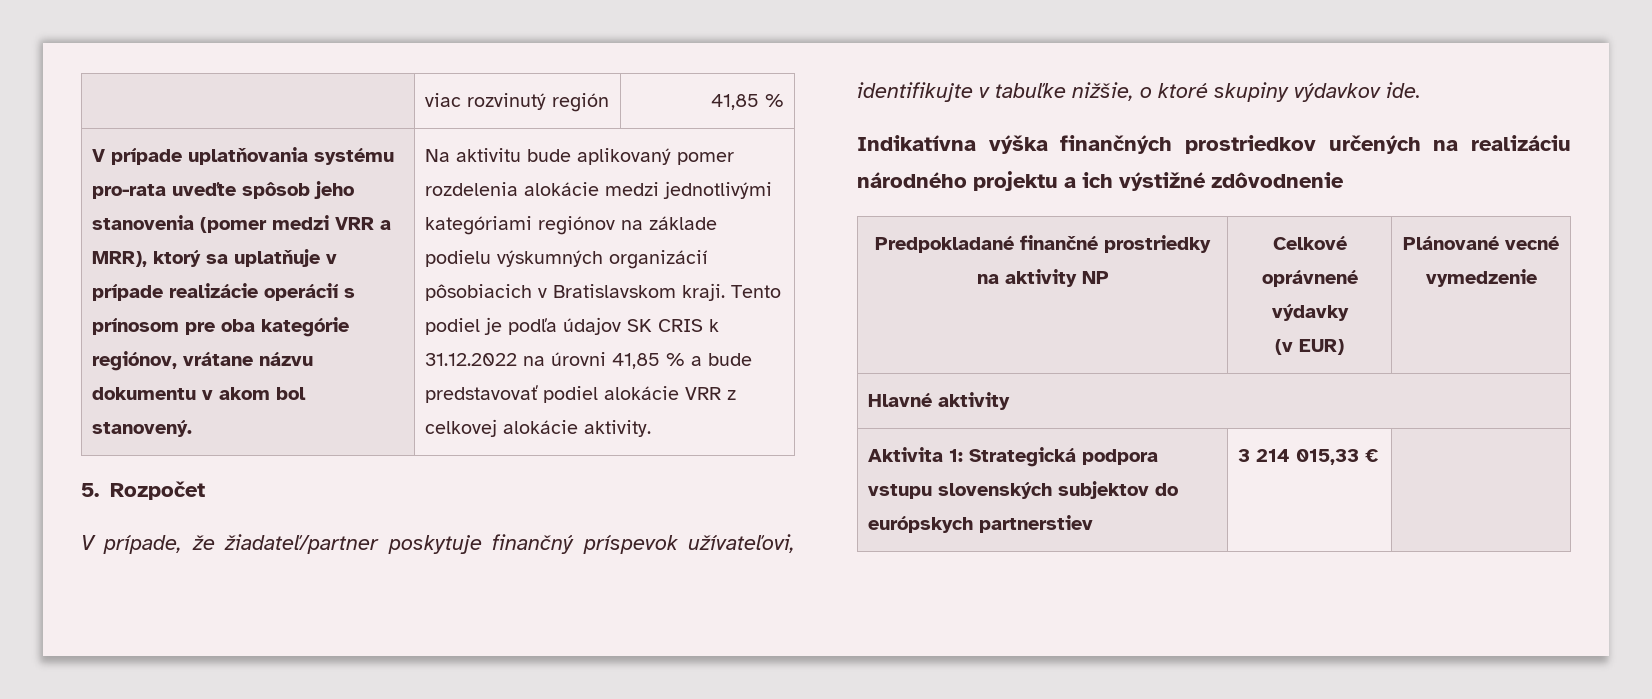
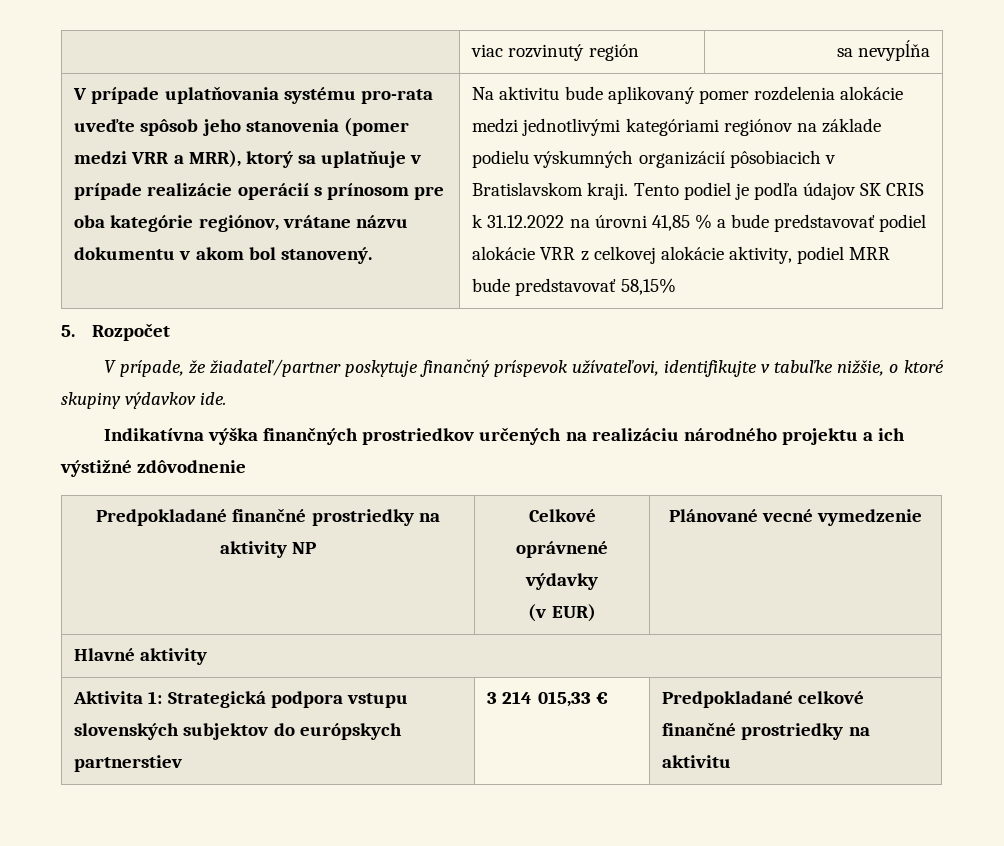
- | viac rozvinutý región | 41,85 %
+ | viac rozvinutý región | sa nevypĺňa
- Tento podiel je podľa údajov SK CRIS k 31.12.2022 na úrovni 41,85 % a bude predstavovať podiel alokácie VRR z celkovej alokácie aktivity.
+ Tento podiel je podľa údajov SK CRIS k 31.12.2022 na úrovni 41,85 % a bude predstavovať podiel alokácie VRR z celkovej alokácie aktivity, podiel MRR bude predstavovať 58,15%
- Aktivita 1: Strategická podpora vstupu slovenských subjektov do európskych partnerstiev | 3 214 015,33 € |
+ Aktivita 1: Strategická podpora vstupu slovenských subjektov do európskych partnerstiev | 3 214 015,33 € | Predpokladané celkové finančné prostriedky na aktivitu

